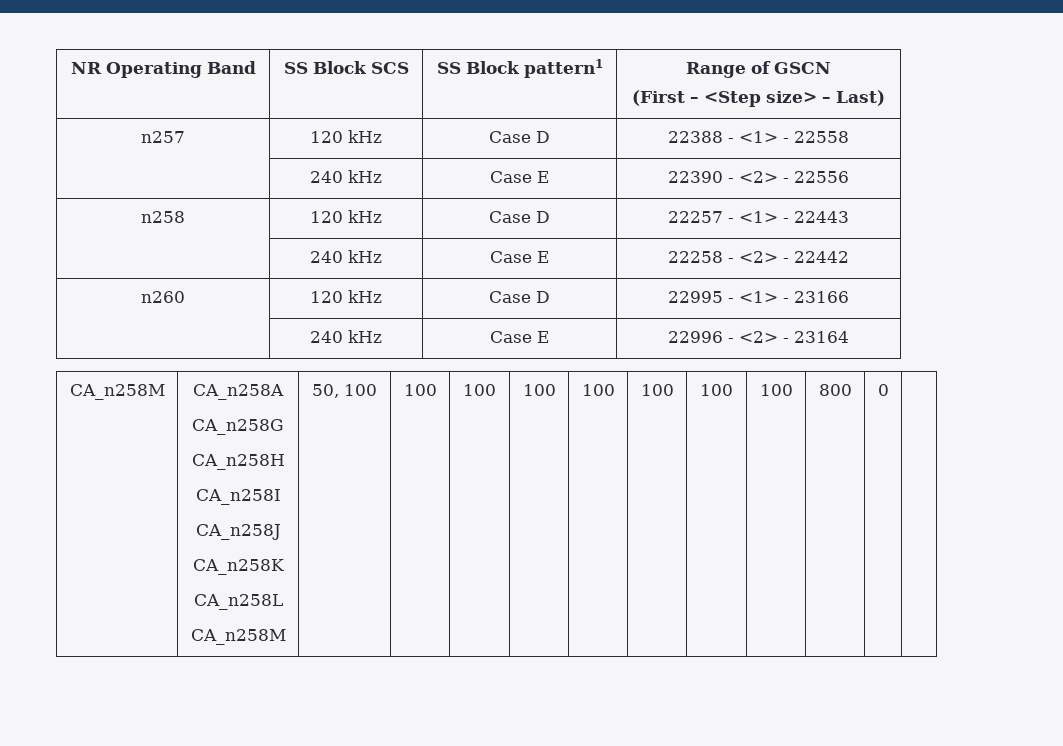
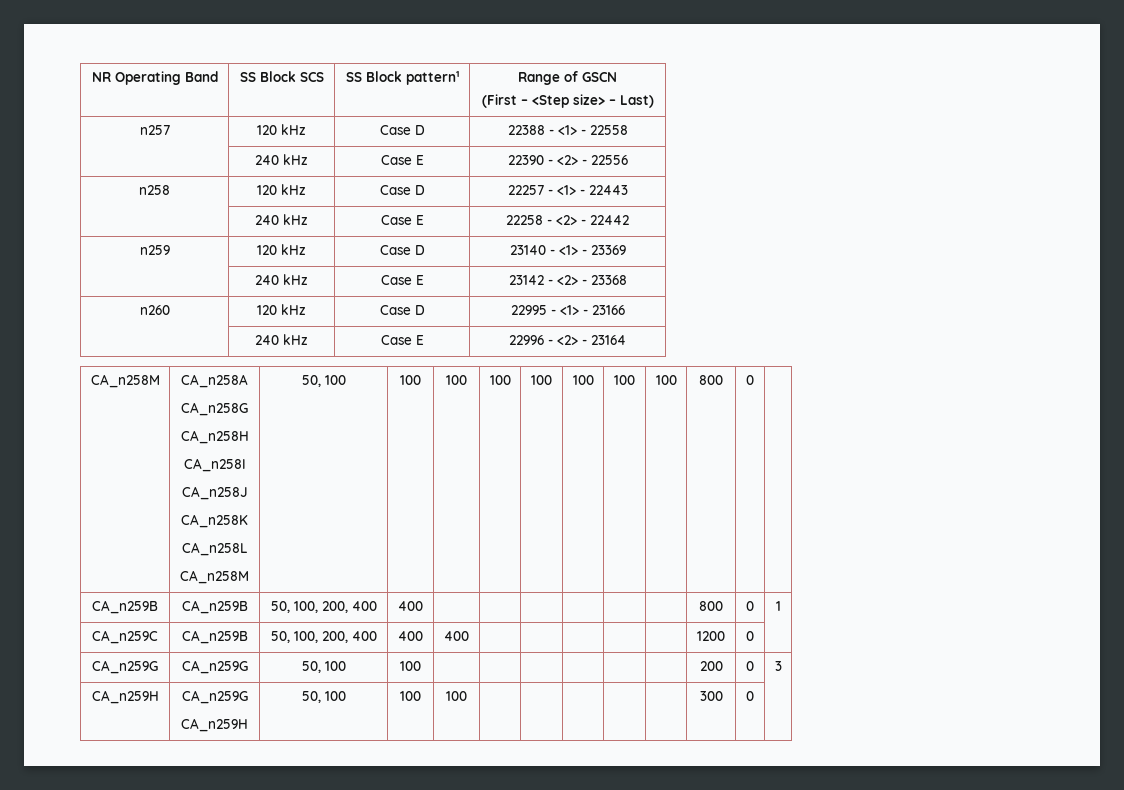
+ n259 | 120 kHz | Case D | 23140 - <1> - 23369
+ | 240 kHz | Case E | 23142 - <2> - 23368
+ CA_n259B | CA_n259B | 50, 100, 200, 400 | 400 | | | | | | | 800 | 0 | 1
+ CA_n259C | CA_n259B | 50, 100, 200, 400 | 400 | 400 | | | | | | 1200 | 0 |
+ CA_n259G | CA_n259G | 50, 100 | 100 | | | | | | | 200 | 0 | 3
+ CA_n259H | CA_n259G
+ CA_n259H | 50, 100 | 100 | 100 | | | | | | 300 | 0 |

